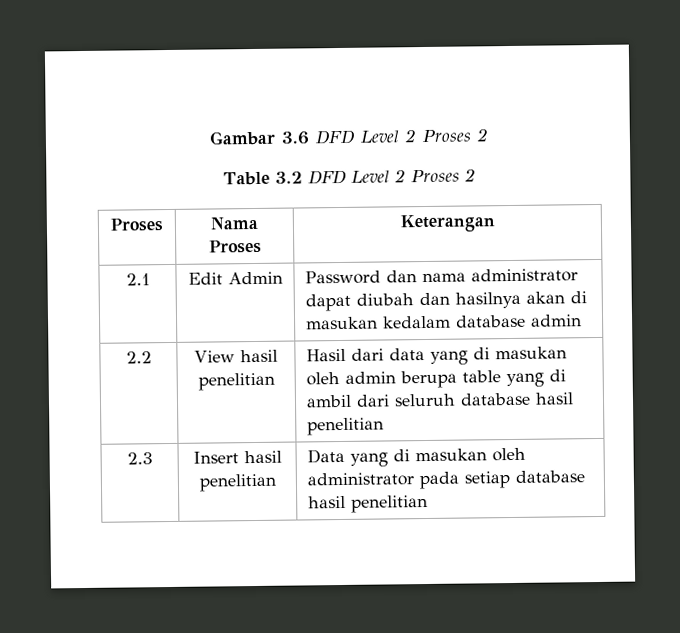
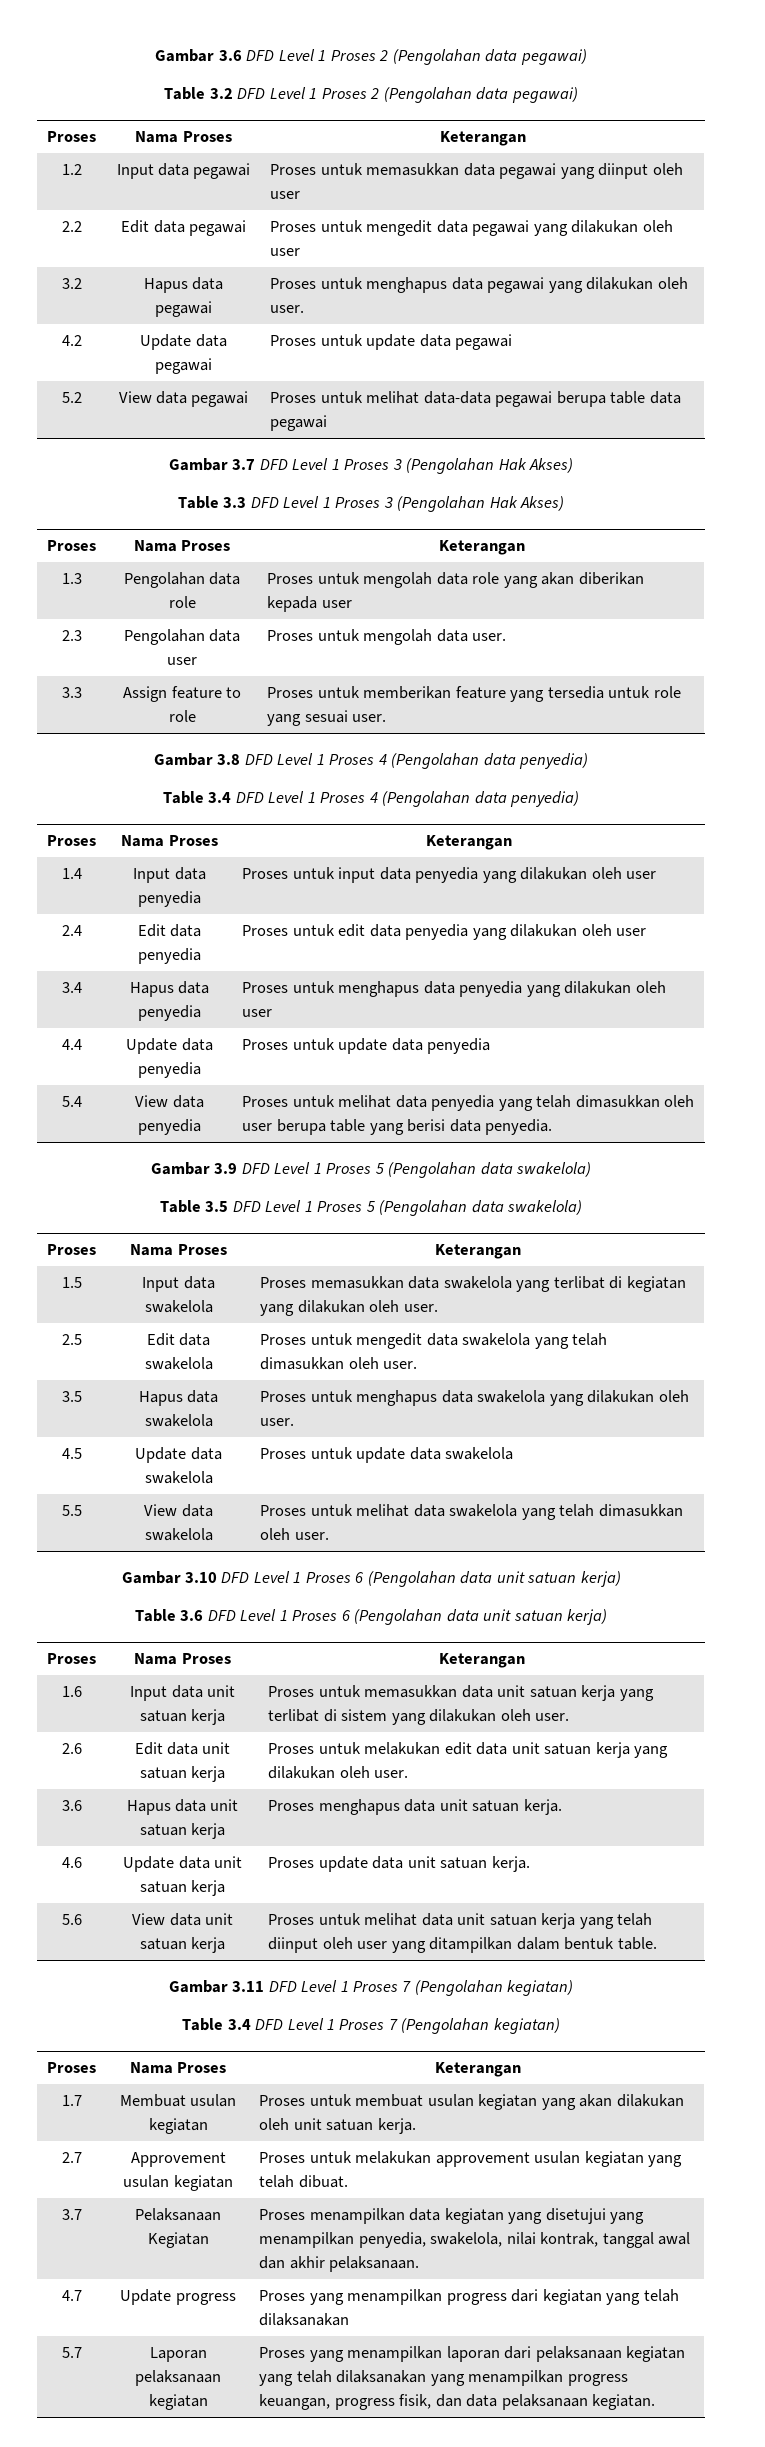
- Gambar 3.6 DFD Level 2 Proses 2
+ Gambar 3.6 DFD Level 1 Proses 2 (Pengolahan data pegawai)
- Table 3.2 DFD Level 2 Proses 2
+ Table 3.2 DFD Level 1 Proses 2 (Pengolahan data pegawai)
  Proses | Nama Proses | Keterangan
- 2.1 | Edit Admin | Password dan nama administrator dapat diubah dan hasilnya akan di masukan kedalam database admin
- 2.2 | View hasil penelitian | Hasil dari data yang di masukan oleh admin berupa table yang di ambil dari seluruh database hasil penelitian
- 2.3 | Insert hasil penelitian | Data yang di masukan oleh administrator pada setiap database hasil penelitian
+ 1.2 | Input data pegawai | Proses untuk memasukkan data pegawai yang diinput oleh user
+ 2.2 | Edit data pegawai | Proses untuk mengedit data pegawai yang dilakukan oleh user
+ 3.2 | Hapus data pegawai | Proses untuk menghapus data pegawai yang dilakukan oleh user.
+ 4.2 | Update data pegawai | Proses untuk update data pegawai
+ 5.2 | View data pegawai | Proses untuk melihat data-data pegawai berupa table data pegawai
+ Gambar 3.7 DFD Level 1 Proses 3 (Pengolahan Hak Akses)
+ Table 3.3 DFD Level 1 Proses 3 (Pengolahan Hak Akses)
+ Proses | Nama Proses | Keterangan
+ 1.3 | Pengolahan data role | Proses untuk mengolah data role yang akan diberikan kepada user
+ 2.3 | Pengolahan data user | Proses untuk mengolah data user.
+ 3.3 | Assign feature to role | Proses untuk memberikan feature yang tersedia untuk role yang sesuai user.
+ Gambar 3.8 DFD Level 1 Proses 4 (Pengolahan data penyedia)
+ Table 3.4 DFD Level 1 Proses 4 (Pengolahan data penyedia)
+ Proses | Nama Proses | Keterangan
+ 1.4 | Input data penyedia | Proses untuk input data penyedia yang dilakukan oleh user
+ 2.4 | Edit data penyedia | Proses untuk edit data penyedia yang dilakukan oleh user
+ 3.4 | Hapus data penyedia | Proses untuk menghapus data penyedia yang dilakukan oleh user
+ 4.4 | Update data penyedia | Proses untuk update data penyedia
+ 5.4 | View data penyedia | Proses untuk melihat data penyedia yang telah dimasukkan oleh user berupa table yang berisi data penyedia.
+ Gambar 3.9 DFD Level 1 Proses 5 (Pengolahan data swakelola)
+ Table 3.5 DFD Level 1 Proses 5 (Pengolahan data swakelola)
+ Proses | Nama Proses | Keterangan
+ 1.5 | Input data swakelola | Proses memasukkan data swakelola yang terlibat di kegiatan yang dilakukan oleh user.
+ 2.5 | Edit data swakelola | Proses untuk mengedit data swakelola yang telah dimasukkan oleh user.
+ 3.5 | Hapus data swakelola | Proses untuk menghapus data swakelola yang dilakukan oleh user.
+ 4.5 | Update data swakelola | Proses untuk update data swakelola
+ 5.5 | View data swakelola | Proses untuk melihat data swakelola yang telah dimasukkan oleh user.
+ Gambar 3.10 DFD Level 1 Proses 6 (Pengolahan data unit satuan kerja)
+ Table 3.6 DFD Level 1 Proses 6 (Pengolahan data unit satuan kerja)
+ Proses | Nama Proses | Keterangan
+ 1.6 | Input data unit satuan kerja | Proses untuk memasukkan data unit satuan kerja yang terlibat di sistem yang dilakukan oleh user.
+ 2.6 | Edit data unit satuan kerja | Proses untuk melakukan edit data unit satuan kerja yang dilakukan oleh user.
+ 3.6 | Hapus data unit satuan kerja | Proses menghapus data unit satuan kerja.
+ 4.6 | Update data unit satuan kerja | Proses update data unit satuan kerja.
+ 5.6 | View data unit satuan kerja | Proses untuk melihat data unit satuan kerja yang telah diinput oleh user yang ditampilkan dalam bentuk table.
+ Gambar 3.11 DFD Level 1 Proses 7 (Pengolahan kegiatan)
+ Table 3.4 DFD Level 1 Proses 7 (Pengolahan kegiatan)
+ Proses | Nama Proses | Keterangan
+ 1.7 | Membuat usulan kegiatan | Proses untuk membuat usulan kegiatan yang akan dilakukan oleh unit satuan kerja.
+ 2.7 | Approvement usulan kegiatan | Proses untuk melakukan approvement usulan kegiatan yang telah dibuat.
+ 3.7 | Pelaksanaan Kegiatan | Proses menampilkan data kegiatan yang disetujui yang menampilkan penyedia, swakelola, nilai kontrak, tanggal awal dan akhir pelaksanaan.
+ 4.7 | Update progress | Proses yang menampilkan progress dari kegiatan yang telah dilaksanakan
+ 5.7 | Laporan pelaksanaan kegiatan | Proses yang menampilkan laporan dari pelaksanaan kegiatan yang telah dilaksanakan yang menampilkan progress keuangan, progress fisik, dan data pelaksanaan kegiatan.

